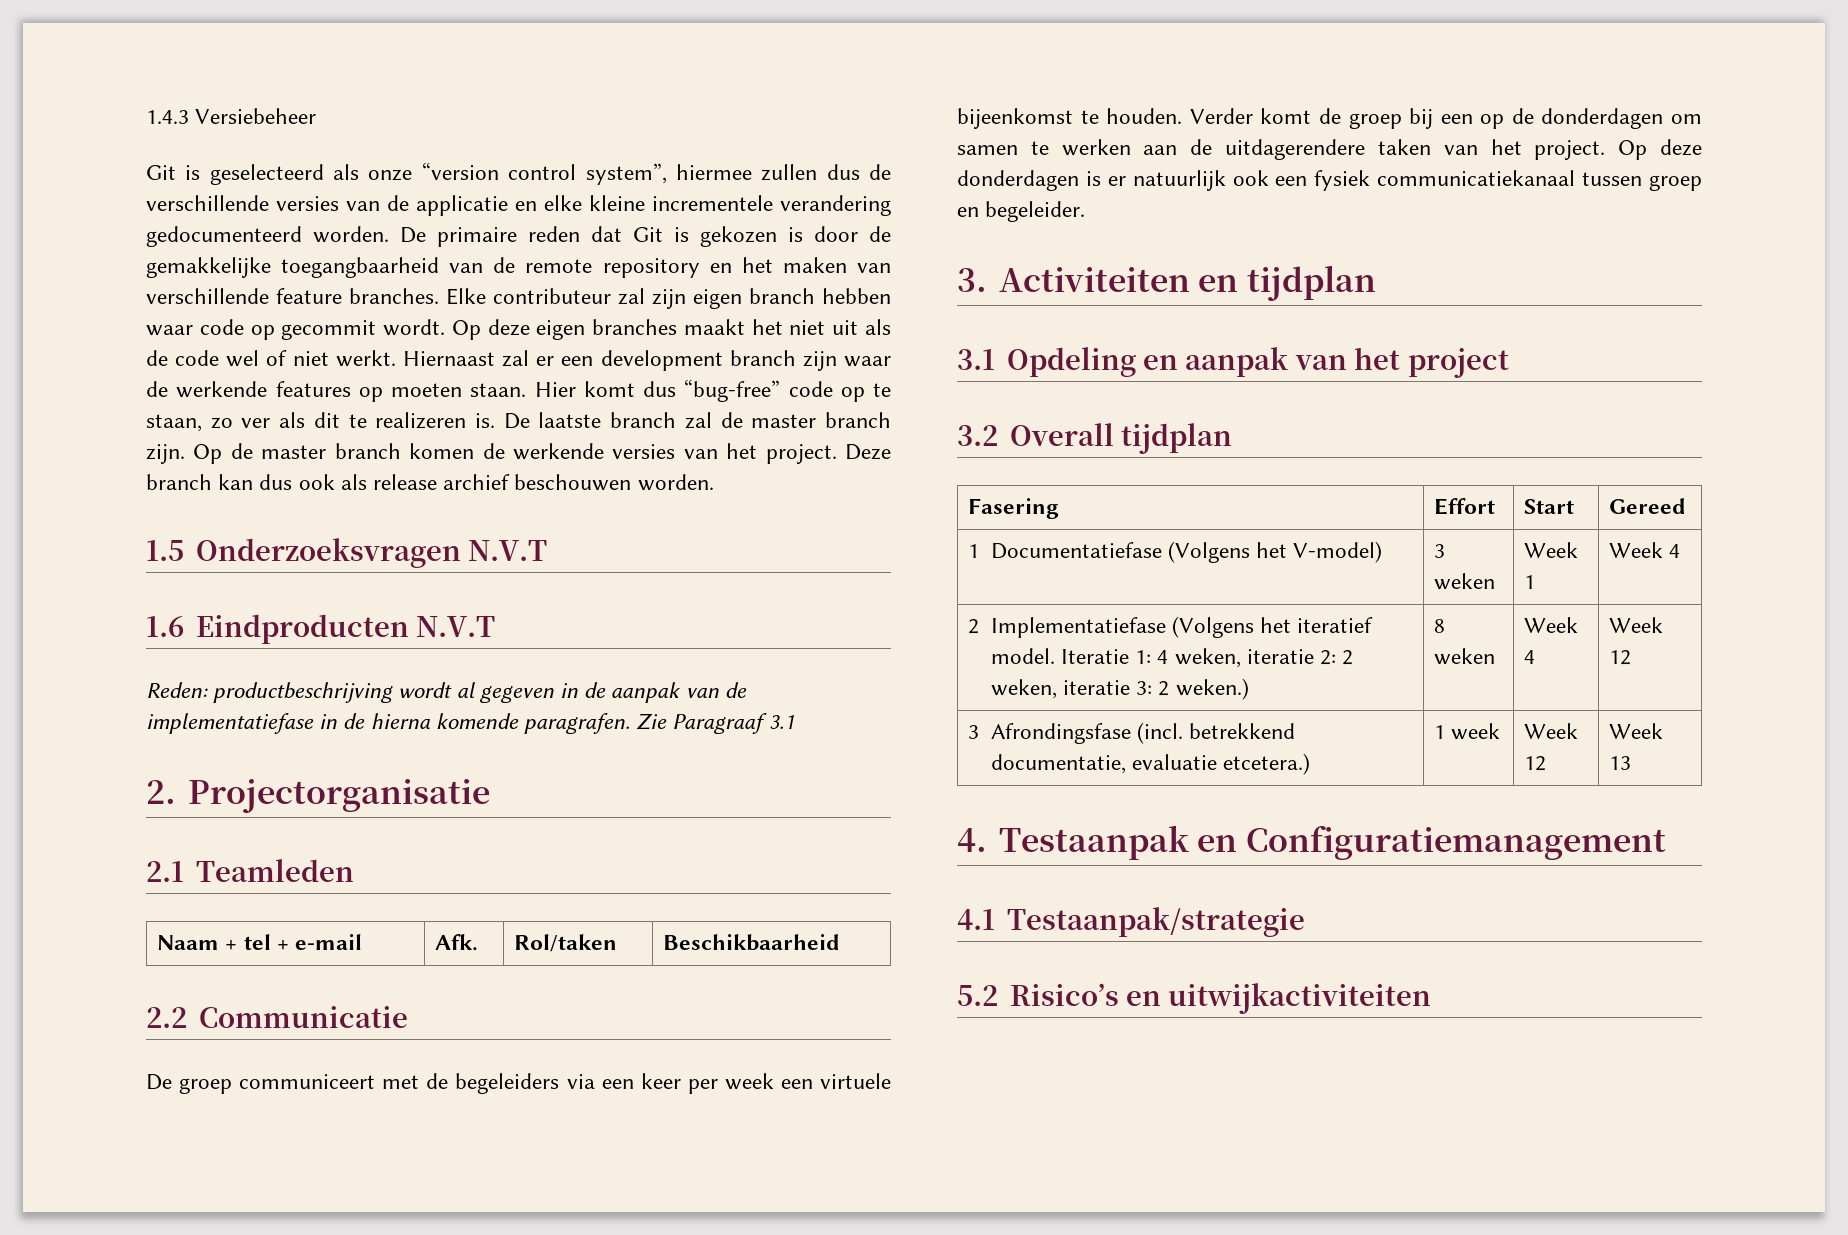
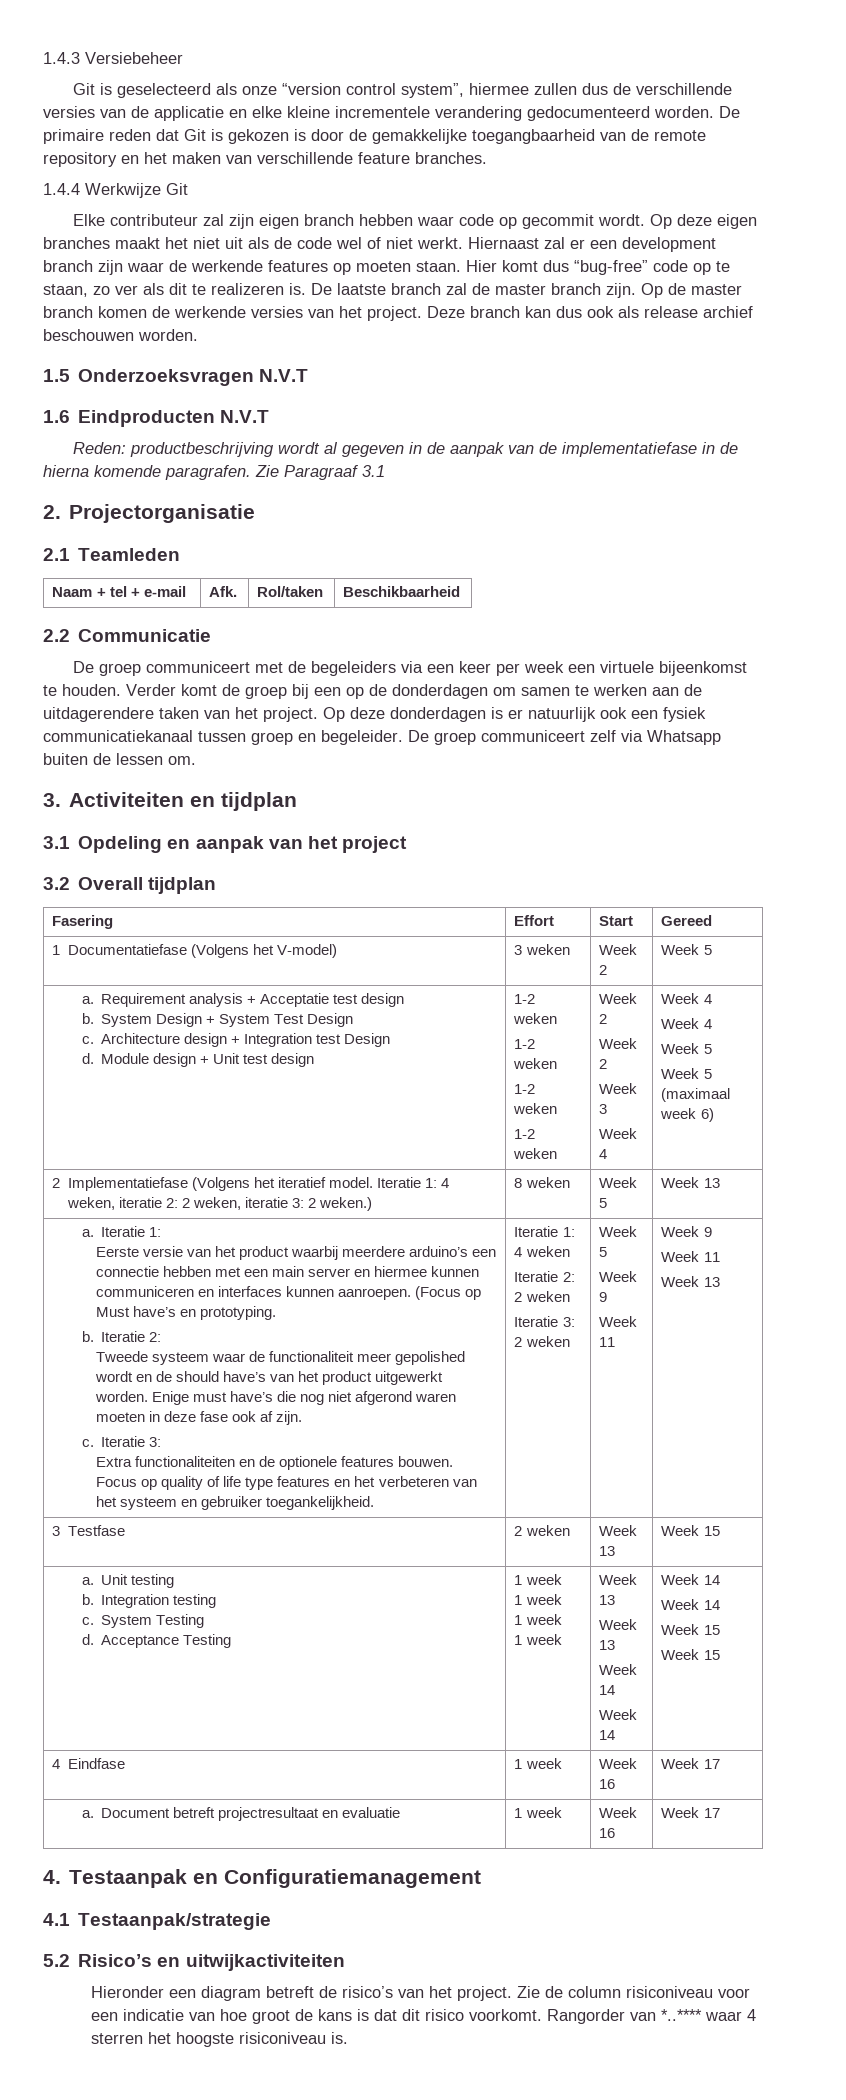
- De primaire reden dat Git is gekozen is door de gemakkelijke toegangbaarheid van de remote repository en het maken van verschillende feature branches. Elke contributeur zal zijn eigen branch hebben waar code op gecommit wordt.
+ De primaire reden dat Git is gekozen is door de gemakkelijke toegangbaarheid van de remote repository en het maken van verschillende feature branches.
+ 1.4.4 Werkwijze Git
+ Elke contributeur zal zijn eigen branch hebben waar code op gecommit wordt.
+ De groep communiceert zelf via Whatsapp buiten de lessen om.
- 1 Documentatiefase (Volgens het V-model) | 3 weken | Week 1 | Week 4
+ 1 Documentatiefase (Volgens het V-model) | 3 weken | Week 2 | Week 5
+ a. Requirement analysis + Acceptatie test design
+ b. System Design + System Test Design
+ c. Architecture design + Integration test Design
+ d. Module design + Unit test design | 1-2 weken
+ 1-2 weken
+ 1-2 weken
+ 1-2 weken | Week 2
+ Week 2
+ Week 3
+ Week 4 | Week 4
+ Week 4
+ Week 5
+ Week 5 (maximaal week 6)
- 2 Implementatiefase (Volgens het iteratief model. Iteratie 1: 4 weken, iteratie 2: 2 weken, iteratie 3: 2 weken.) | 8 weken | Week 4 | Week 12
- 3 Afrondingsfase (incl. betrekkend documentatie, evaluatie etcetera.) | 1 week | Week 12 | Week 13
+ 2 Implementatiefase (Volgens het iteratief model. Iteratie 1: 4 weken, iteratie 2: 2 weken, iteratie 3: 2 weken.) | 8 weken | Week 5 | Week 13
+ a. Iteratie 1:
+ Eerste versie van het product waarbij meerdere arduino’s een connectie hebben met een main server en hiermee kunnen communiceren en interfaces kunnen aanroepen. (Focus op Must have’s en prototyping.
+ b. Iteratie 2:
+ Tweede systeem waar de functionaliteit meer gepolished wordt en de should have’s van het product uitgewerkt worden. Enige must have’s die nog niet afgerond waren moeten in deze fase ook af zijn.
+ c. Iteratie 3:
+ Extra functionaliteiten en de optionele features bouwen. Focus op quality of life type features en het verbeteren van het systeem en gebruiker toegankelijkheid. | Iteratie 1: 4 weken
+ Iteratie 2: 2 weken
+ Iteratie 3: 2 weken | Week 5
+ Week 9
+ Week 11 | Week 9
+ Week 11
+ Week 13
+ 3 Testfase | 2 weken | Week 13 | Week 15
+ a. Unit testing
+ b. Integration testing
+ c. System Testing
+ d. Acceptance Testing | 1 week
+ 1 week
+ 1 week
+ 1 week | Week 13
+ Week 13
+ Week 14
+ Week 14 | Week 14
+ Week 14
+ Week 15
+ Week 15
+ 4 Eindfase | 1 week | Week 16 | Week 17
+ a. Document betreft projectresultaat en evaluatie | 1 week | Week 16 | Week 17
+ Hieronder een diagram betreft de risico’s van het project. Zie de column risiconiveau voor een indicatie van hoe groot de kans is dat dit risico voorkomt. Rangorder van *..**** waar 4 sterren het hoogste risiconiveau is.

